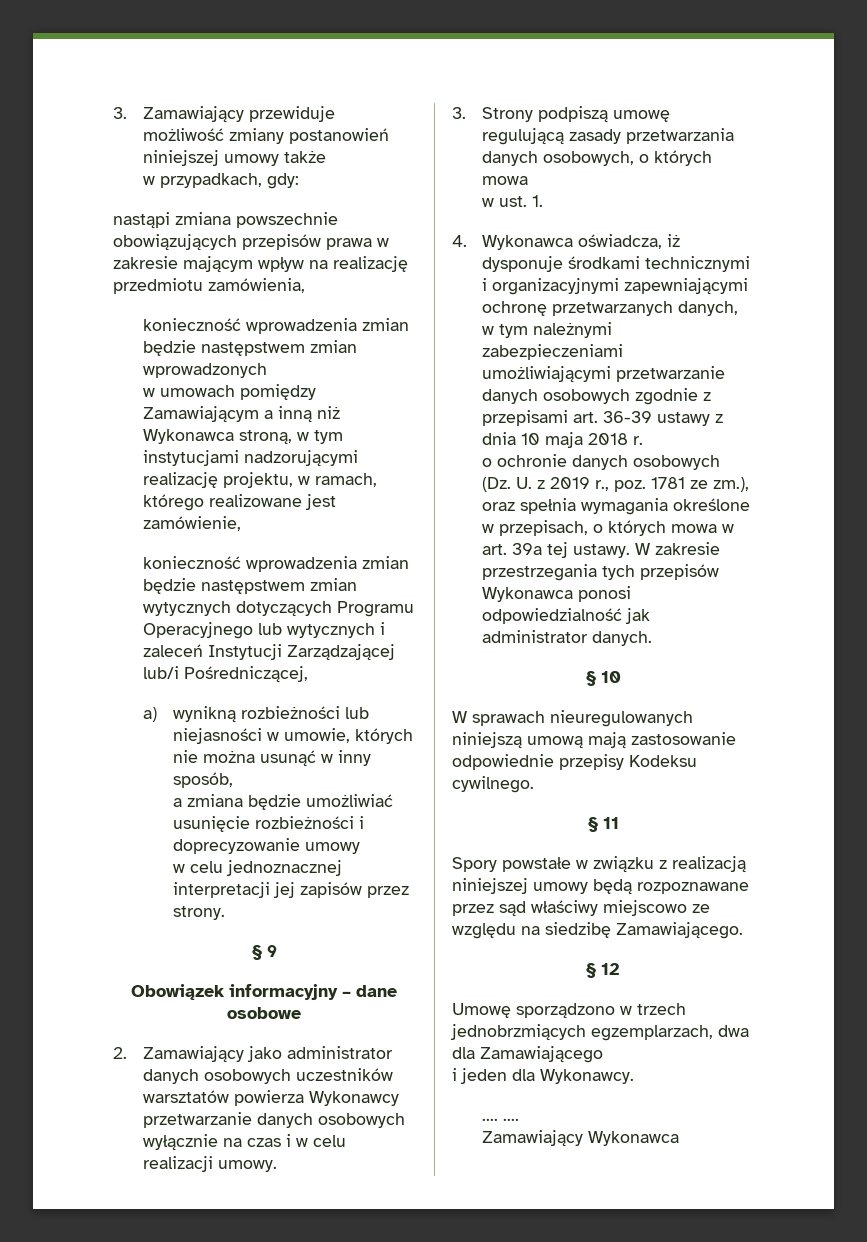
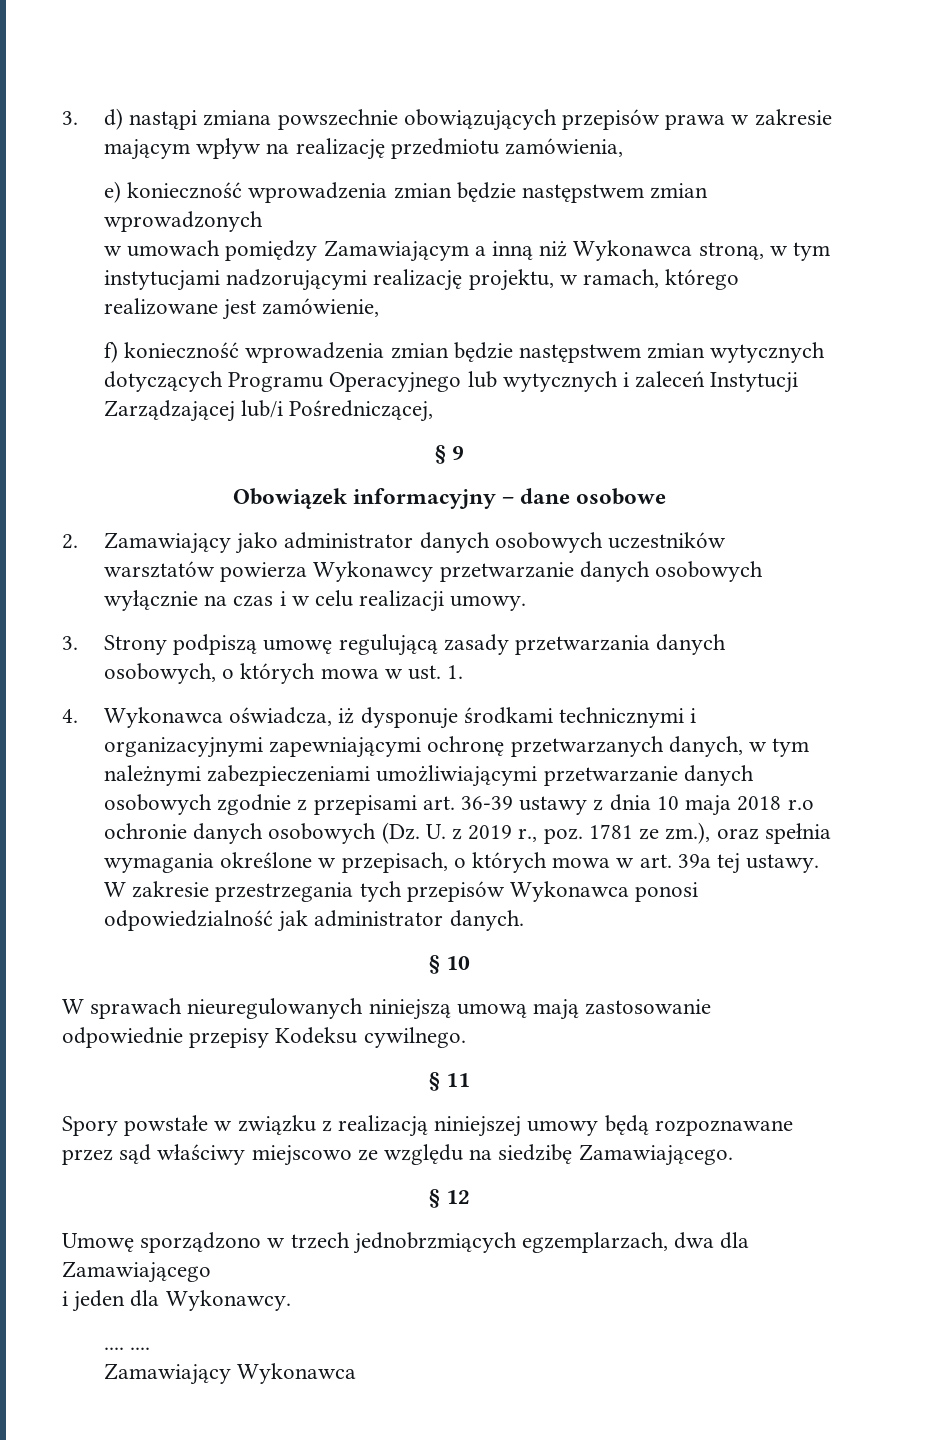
- 3. Zamawiający przewiduje możliwość zmiany postanowień niniejszej umowy także
- w przypadkach, gdy:
- nastąpi zmiana powszechnie obowiązujących przepisów prawa w zakresie mającym wpływ na realizację przedmiotu zamówienia,
+ 3. d) nastąpi zmiana powszechnie obowiązujących przepisów prawa w zakresie mającym wpływ na realizację przedmiotu zamówienia,
- konieczność wprowadzenia zmian będzie następstwem zmian wprowadzonych
+ e) konieczność wprowadzenia zmian będzie następstwem zmian wprowadzonych
- konieczność wprowadzenia zmian będzie następstwem zmian wytycznych dotyczących Programu Operacyjnego lub wytycznych i zaleceń Instytucji Zarządzającej lub/i Pośredniczącej,
+ f) konieczność wprowadzenia zmian będzie następstwem zmian wytycznych dotyczących Programu Operacyjnego lub wytycznych i zaleceń Instytucji Zarządzającej lub/i Pośredniczącej,
- a) wynikną rozbieżności lub niejasności w umowie, których nie można usunąć w inny sposób,
- a zmiana będzie umożliwiać usunięcie rozbieżności i doprecyzowanie umowy
- w celu jednoznacznej interpretacji jej zapisów przez strony.
- 3. Strony podpiszą umowę regulującą zasady przetwarzania danych osobowych, o których mowa
- w ust. 1.
+ 3. Strony podpiszą umowę regulującą zasady przetwarzania danych osobowych, o których mowa w ust. 1.
- 4. Wykonawca oświadcza, iż dysponuje środkami technicznymi i organizacyjnymi zapewniającymi ochronę przetwarzanych danych, w tym należnymi zabezpieczeniami umożliwiającymi przetwarzanie danych osobowych zgodnie z przepisami art. 36-39 ustawy z dnia 10 maja 2018 r.
- o ochronie danych osobowych (Dz. U. z 2019 r., poz. 1781 ze zm.), oraz spełnia wymagania określone w przepisach, o których mowa w art. 39a tej ustawy.
+ 4. Wykonawca oświadcza, iż dysponuje środkami technicznymi i organizacyjnymi zapewniającymi ochronę przetwarzanych danych, w tym należnymi zabezpieczeniami umożliwiającymi przetwarzanie danych osobowych zgodnie z przepisami art. 36-39 ustawy z dnia 10 maja 2018 r.o ochronie danych osobowych (Dz. U. z 2019 r., poz. 1781 ze zm.), oraz spełnia wymagania określone w przepisach, o których mowa w art. 39a tej ustawy.

